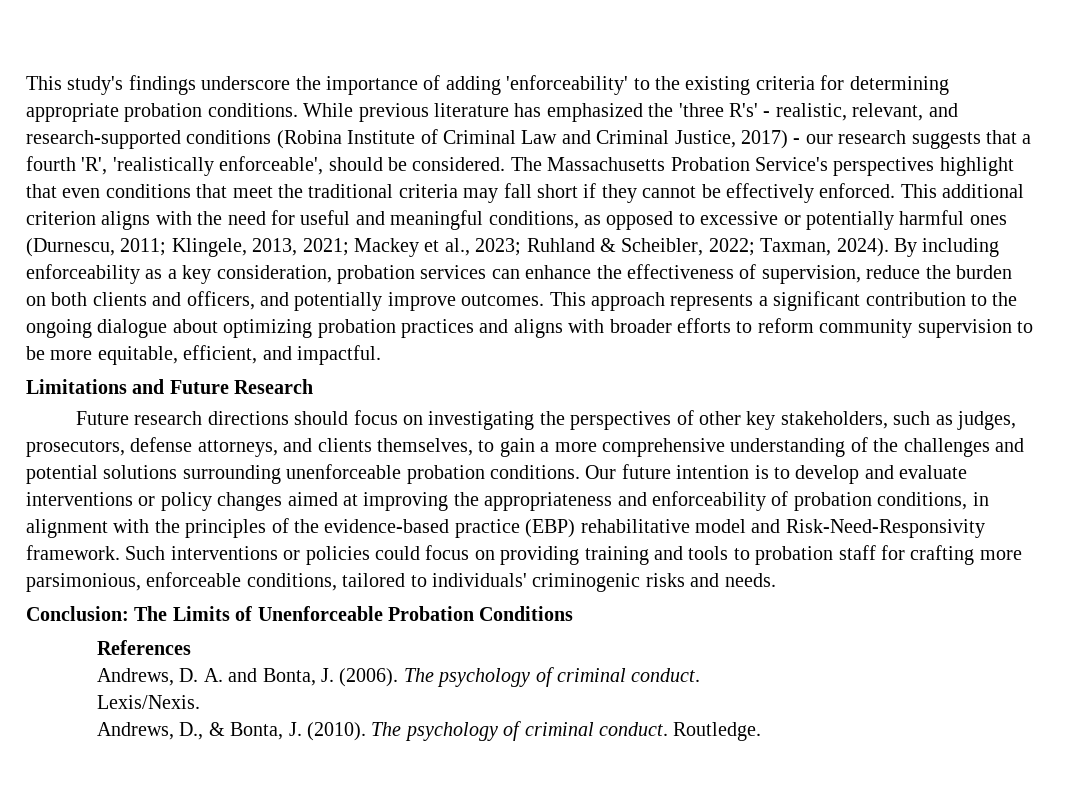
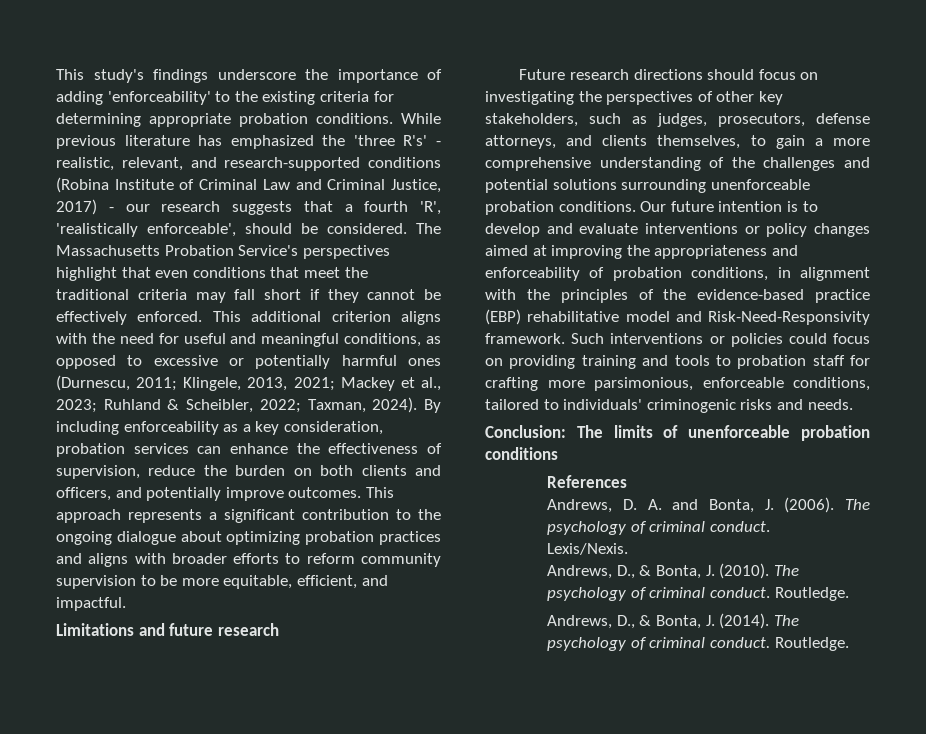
- Limitations and Future Research
+ Limitations and future research
- Conclusion: The Limits of Unenforceable Probation Conditions
+ Conclusion: The limits of unenforceable probation conditions
+ Andrews, D., & Bonta, J. (2014). The psychology of criminal conduct. Routledge.

